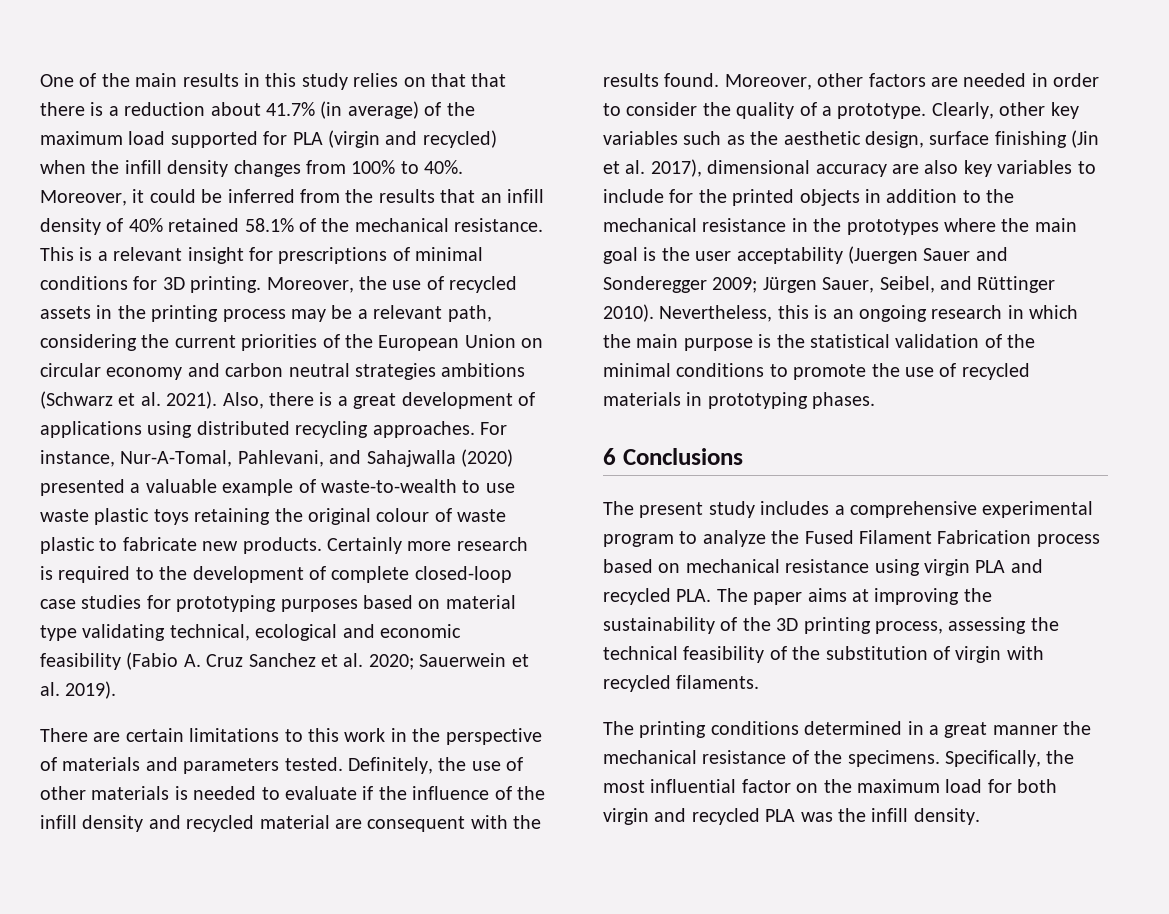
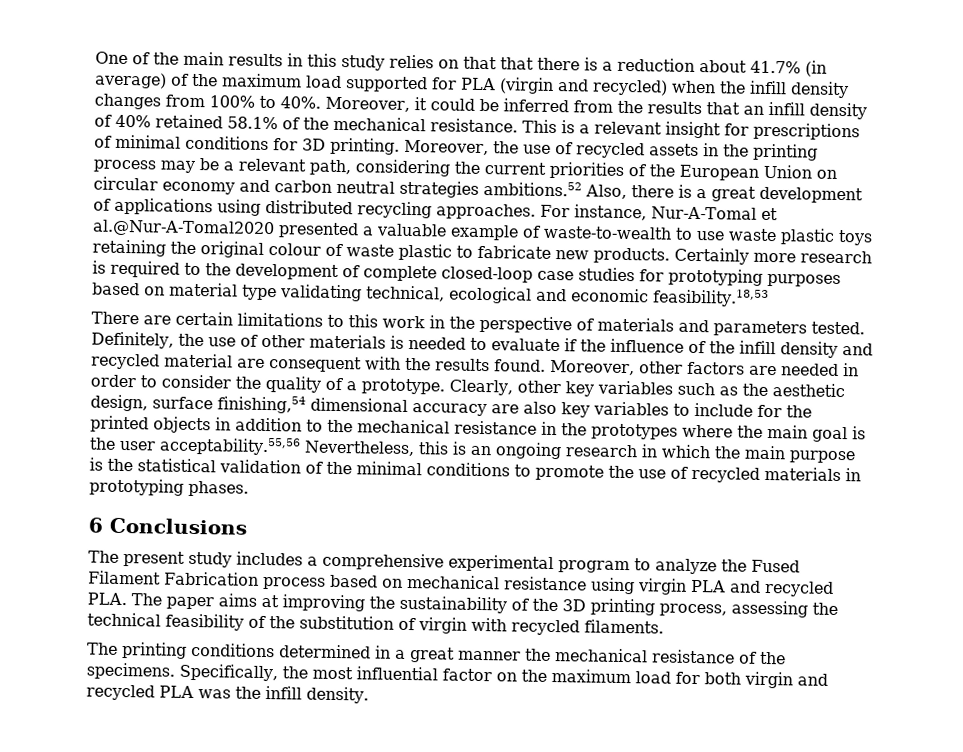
- Moreover, the use of recycled assets in the printing process may be a relevant path, considering the current priorities of the European Union on circular economy and carbon neutral strategies ambitions (Schwarz et al. 2021). Also, there is a great development of applications using distributed recycling approaches.
+ Moreover, the use of recycled assets in the printing process may be a relevant path, considering the current priorities of the European Union on circular economy and carbon neutral strategies ambitions.52 Also, there is a great development of applications using distributed recycling approaches.
- For instance, Nur-A-Tomal, Pahlevani, and Sahajwalla (2020) presented a valuable example of waste-to-wealth to use waste plastic toys retaining the original colour of waste plastic to fabricate new products.
+ For instance, Nur-A-Tomal et al.@Nur-A-Tomal2020 presented a valuable example of waste-to-wealth to use waste plastic toys retaining the original colour of waste plastic to fabricate new products.
- Certainly more research is required to the development of complete closed-loop case studies for prototyping purposes based on material type validating technical, ecological and economic feasibility (Fabio A. Cruz Sanchez et al. 2020; Sauerwein et al. 2019).
+ Certainly more research is required to the development of complete closed-loop case studies for prototyping purposes based on material type validating technical, ecological and economic feasibility.18,53
- Clearly, other key variables such as the aesthetic design, surface finishing (Jin et al. 2017), dimensional accuracy are also key variables to include for the printed objects in addition to the mechanical resistance in the prototypes where the main goal is the user acceptability (Juergen Sauer and Sonderegger 2009; Jürgen Sauer, Seibel, and Rüttinger 2010). Nevertheless, this is an ongoing research in which the main purpose is the statistical validation of the minimal conditions to promote the use of recycled materials in prototyping phases.
+ Clearly, other key variables such as the aesthetic design, surface finishing,54 dimensional accuracy are also key variables to include for the printed objects in addition to the mechanical resistance in the prototypes where the main goal is the user acceptability.55,56 Nevertheless, this is an ongoing research in which the main purpose is the statistical validation of the minimal conditions to promote the use of recycled materials in prototyping phases.

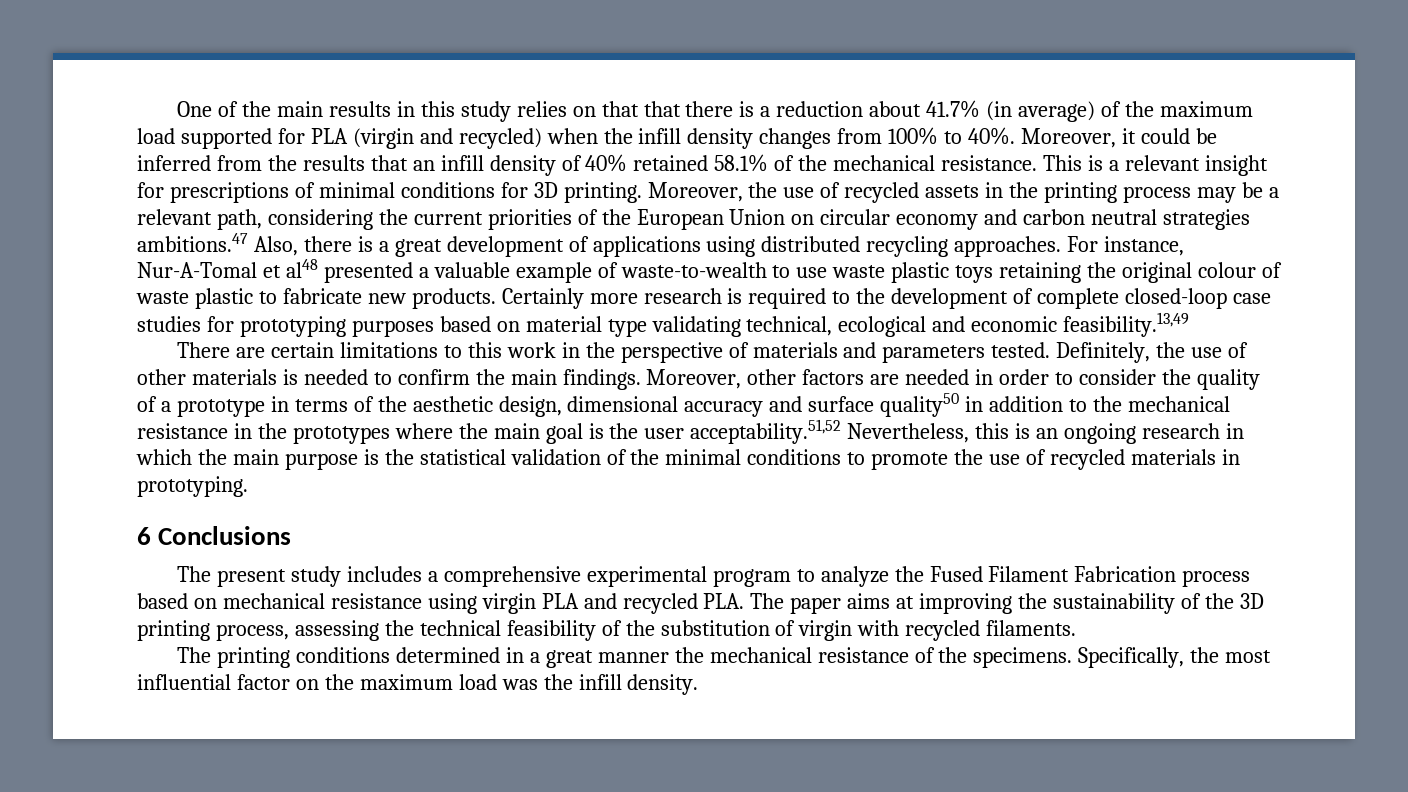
- Moreover, the use of recycled assets in the printing process may be a relevant path, considering the current priorities of the European Union on circular economy and carbon neutral strategies ambitions.52 Also, there is a great development of applications using distributed recycling approaches.
+ Moreover, the use of recycled assets in the printing process may be a relevant path, considering the current priorities of the European Union on circular economy and carbon neutral strategies ambitions.47 Also, there is a great development of applications using distributed recycling approaches.
- For instance, Nur-A-Tomal et al.@Nur-A-Tomal2020 presented a valuable example of waste-to-wealth to use waste plastic toys retaining the original colour of waste plastic to fabricate new products.
+ For instance, Nur-A-Tomal et al48 presented a valuable example of waste-to-wealth to use waste plastic toys retaining the original colour of waste plastic to fabricate new products.
- Certainly more research is required to the development of complete closed-loop case studies for prototyping purposes based on material type validating technical, ecological and economic feasibility.18,53
+ Certainly more research is required to the development of complete closed-loop case studies for prototyping purposes based on material type validating technical, ecological and economic feasibility.13,49
- Definitely, the use of other materials is needed to evaluate if the influence of the infill density and recycled material are consequent with the results found.
+ Definitely, the use of other materials is needed to confirm the main findings.
- Moreover, other factors are needed in order to consider the quality of a prototype. Clearly, other key variables such as the aesthetic design, surface finishing,54 dimensional accuracy are also key variables to include for the printed objects in addition to the mechanical resistance in the prototypes where the main goal is the user acceptability.55,56 Nevertheless, this is an ongoing research in which the main purpose is the statistical validation of the minimal conditions to promote the use of recycled materials in prototyping phases.
+ Moreover, other factors are needed in order to consider the quality of a prototype in terms of the aesthetic design, dimensional accuracy and surface quality50 in addition to the mechanical resistance in the prototypes where the main goal is the user acceptability.51,52 Nevertheless, this is an ongoing research in which the main purpose is the statistical validation of the minimal conditions to promote the use of recycled materials in prototyping.
- Specifically, the most influential factor on the maximum load for both virgin and recycled PLA was the infill density.
+ Specifically, the most influential factor on the maximum load was the infill density.

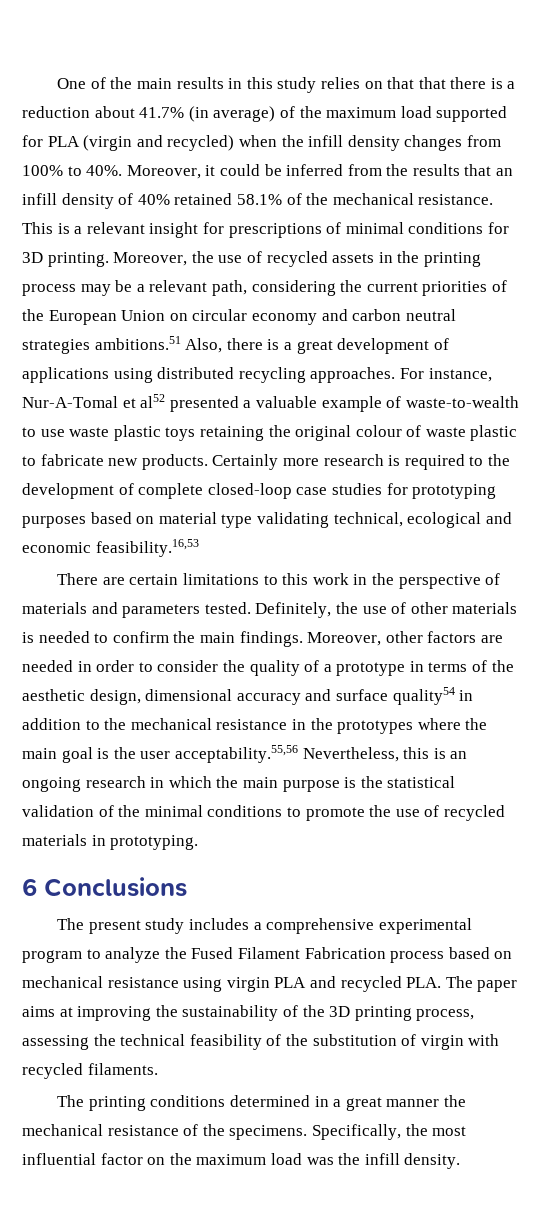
- Moreover, the use of recycled assets in the printing process may be a relevant path, considering the current priorities of the European Union on circular economy and carbon neutral strategies ambitions.47 Also, there is a great development of applications using distributed recycling approaches.
+ Moreover, the use of recycled assets in the printing process may be a relevant path, considering the current priorities of the European Union on circular economy and carbon neutral strategies ambitions.51 Also, there is a great development of applications using distributed recycling approaches.
- For instance, Nur-A-Tomal et al48 presented a valuable example of waste-to-wealth to use waste plastic toys retaining the original colour of waste plastic to fabricate new products.
+ For instance, Nur-A-Tomal et al52 presented a valuable example of waste-to-wealth to use waste plastic toys retaining the original colour of waste plastic to fabricate new products.
- Certainly more research is required to the development of complete closed-loop case studies for prototyping purposes based on material type validating technical, ecological and economic feasibility.13,49
+ Certainly more research is required to the development of complete closed-loop case studies for prototyping purposes based on material type validating technical, ecological and economic feasibility.16,53
- Moreover, other factors are needed in order to consider the quality of a prototype in terms of the aesthetic design, dimensional accuracy and surface quality50 in addition to the mechanical resistance in the prototypes where the main goal is the user acceptability.51,52 Nevertheless, this is an ongoing research in which the main purpose is the statistical validation of the minimal conditions to promote the use of recycled materials in prototyping.
+ Moreover, other factors are needed in order to consider the quality of a prototype in terms of the aesthetic design, dimensional accuracy and surface quality54 in addition to the mechanical resistance in the prototypes where the main goal is the user acceptability.55,56 Nevertheless, this is an ongoing research in which the main purpose is the statistical validation of the minimal conditions to promote the use of recycled materials in prototyping.

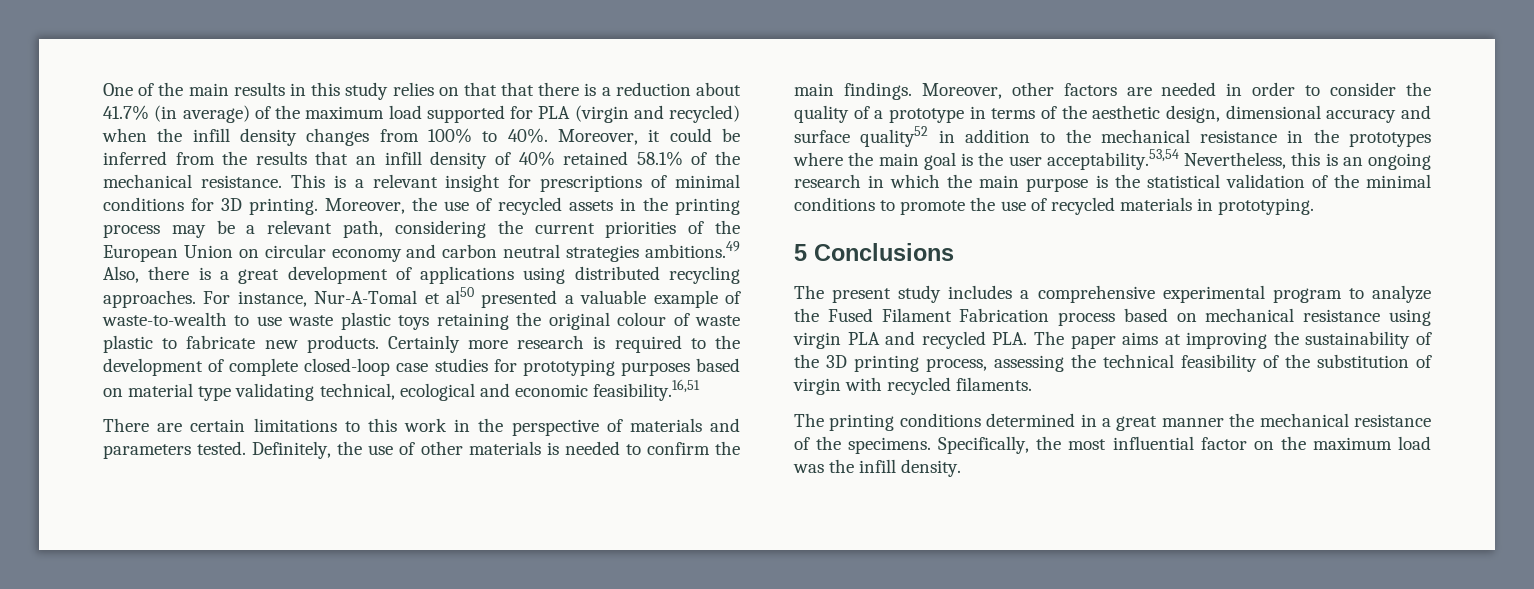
- Moreover, the use of recycled assets in the printing process may be a relevant path, considering the current priorities of the European Union on circular economy and carbon neutral strategies ambitions.51 Also, there is a great development of applications using distributed recycling approaches.
+ Moreover, the use of recycled assets in the printing process may be a relevant path, considering the current priorities of the European Union on circular economy and carbon neutral strategies ambitions.49 Also, there is a great development of applications using distributed recycling approaches.
- For instance, Nur-A-Tomal et al52 presented a valuable example of waste-to-wealth to use waste plastic toys retaining the original colour of waste plastic to fabricate new products.
+ For instance, Nur-A-Tomal et al50 presented a valuable example of waste-to-wealth to use waste plastic toys retaining the original colour of waste plastic to fabricate new products.
- Certainly more research is required to the development of complete closed-loop case studies for prototyping purposes based on material type validating technical, ecological and economic feasibility.16,53
+ Certainly more research is required to the development of complete closed-loop case studies for prototyping purposes based on material type validating technical, ecological and economic feasibility.16,51
- Moreover, other factors are needed in order to consider the quality of a prototype in terms of the aesthetic design, dimensional accuracy and surface quality54 in addition to the mechanical resistance in the prototypes where the main goal is the user acceptability.55,56 Nevertheless, this is an ongoing research in which the main purpose is the statistical validation of the minimal conditions to promote the use of recycled materials in prototyping.
+ Moreover, other factors are needed in order to consider the quality of a prototype in terms of the aesthetic design, dimensional accuracy and surface quality52 in addition to the mechanical resistance in the prototypes where the main goal is the user acceptability.53,54 Nevertheless, this is an ongoing research in which the main purpose is the statistical validation of the minimal conditions to promote the use of recycled materials in prototyping.
- 6 Conclusions
+ 5 Conclusions

